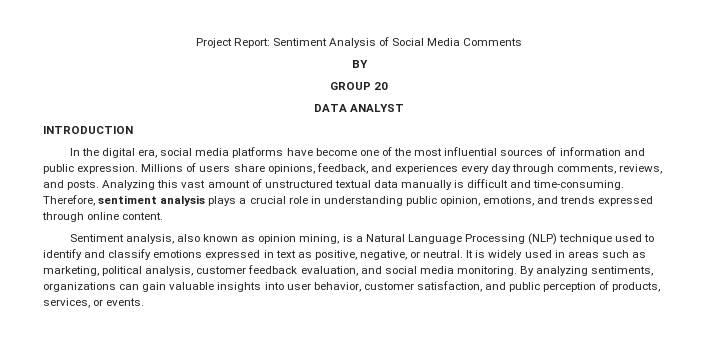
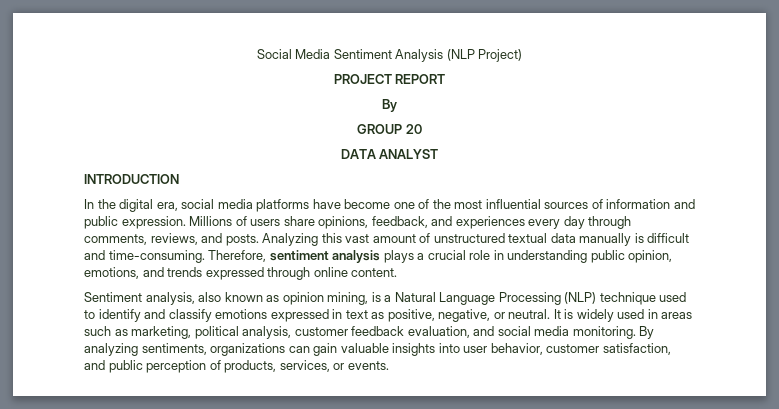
- Project Report: Sentiment Analysis of Social Media Comments
- BY
+ Social Media Sentiment Analysis (NLP Project)
+ PROJECT REPORT
+ By

